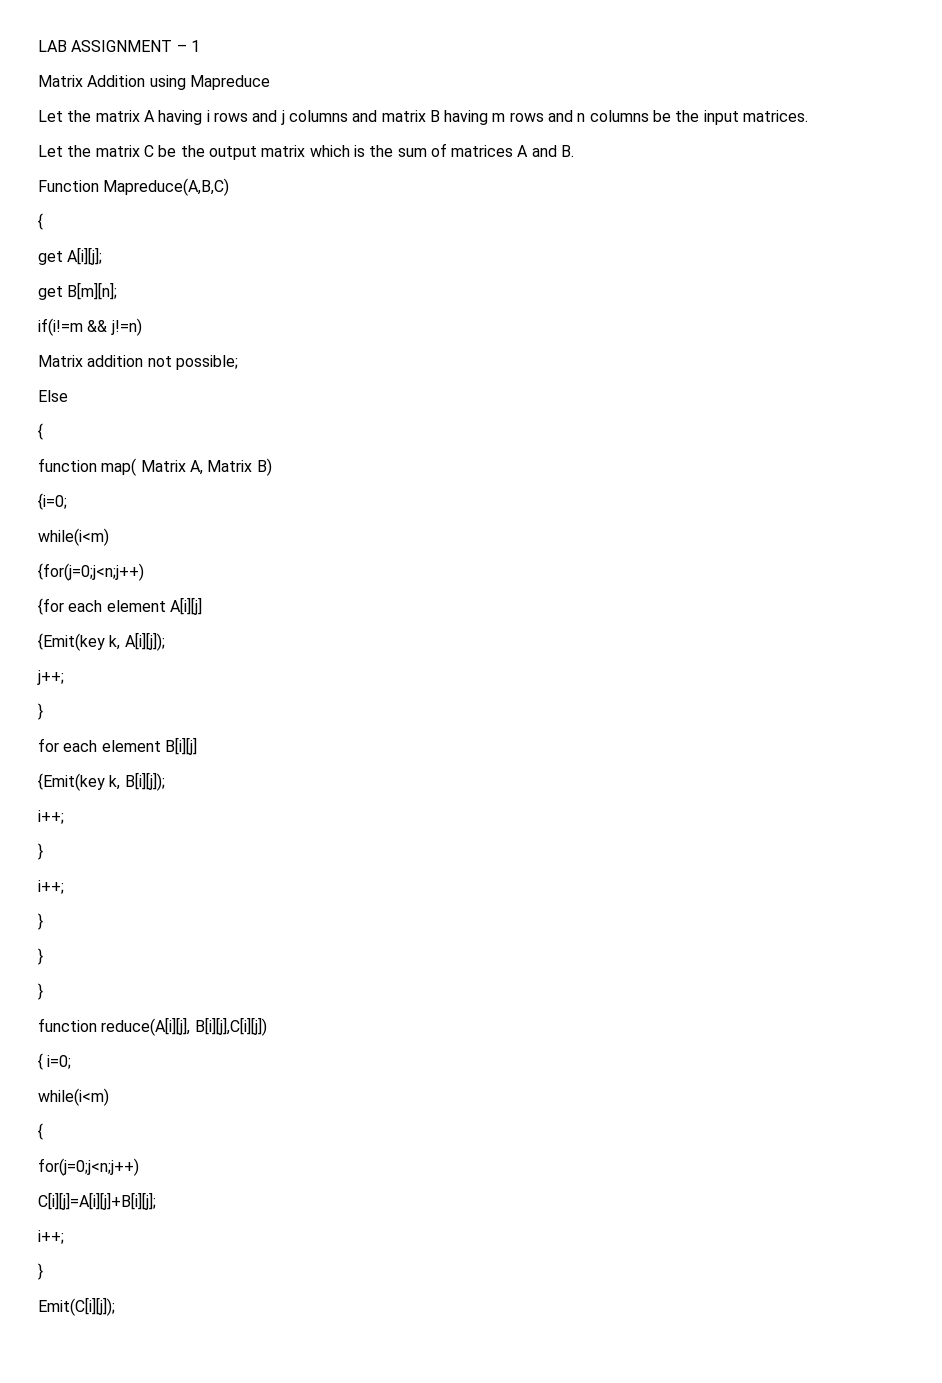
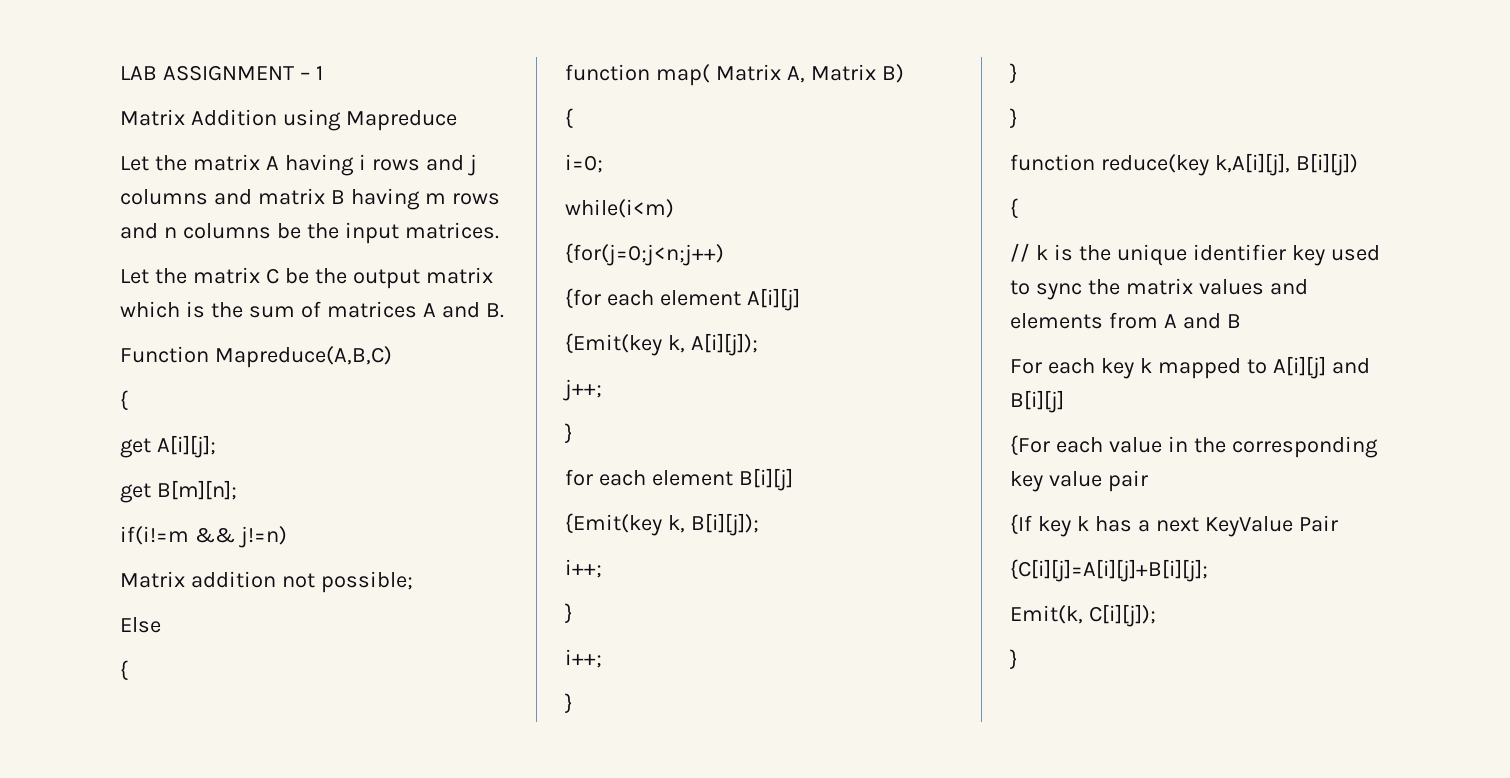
  function map( Matrix A, Matrix B)
- {i=0;
+ {
+ i=0;
- function reduce(A[i][j], B[i][j],C[i][j])
- { i=0;
- while(i<m)
+ function reduce(key k,A[i][j], B[i][j])
  {
- for(j=0;j<n;j++)
- C[i][j]=A[i][j]+B[i][j];
- i++;
+ // k is the unique identifier key used to sync the matrix values and elements from A and B
+ For each key k mapped to A[i][j] and B[i][j]
+ {For each value in the corresponding key value pair
+ {If key k has a next KeyValue Pair
+ {C[i][j]=A[i][j]+B[i][j];
+ Emit(k, C[i][j]);
  }
- Emit(C[i][j]);

